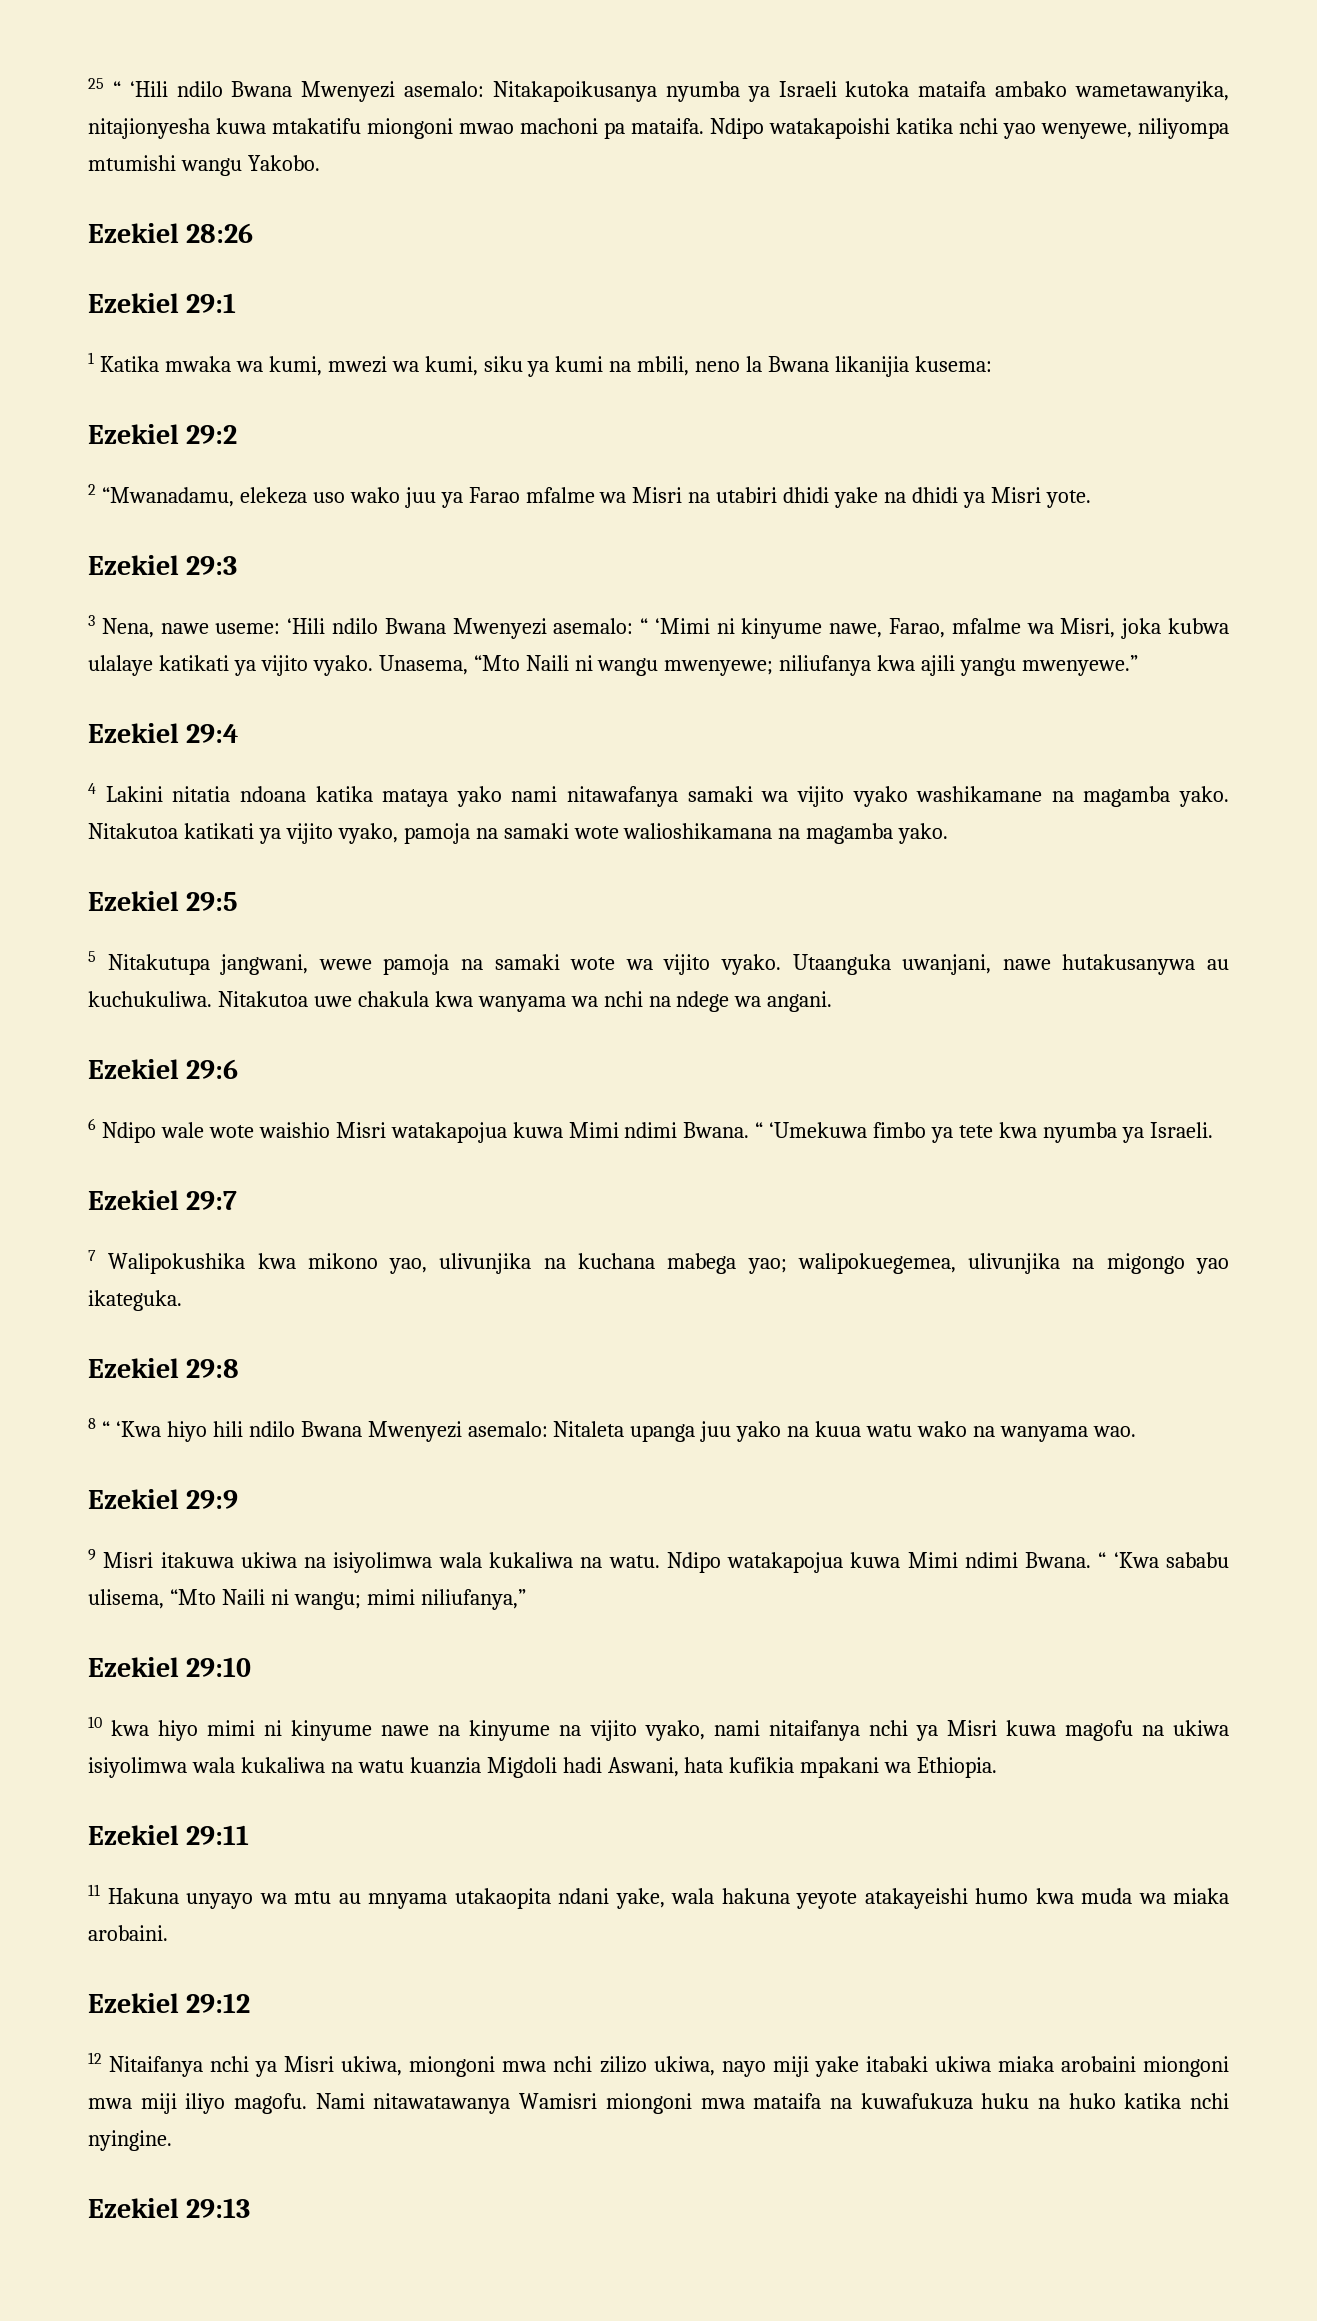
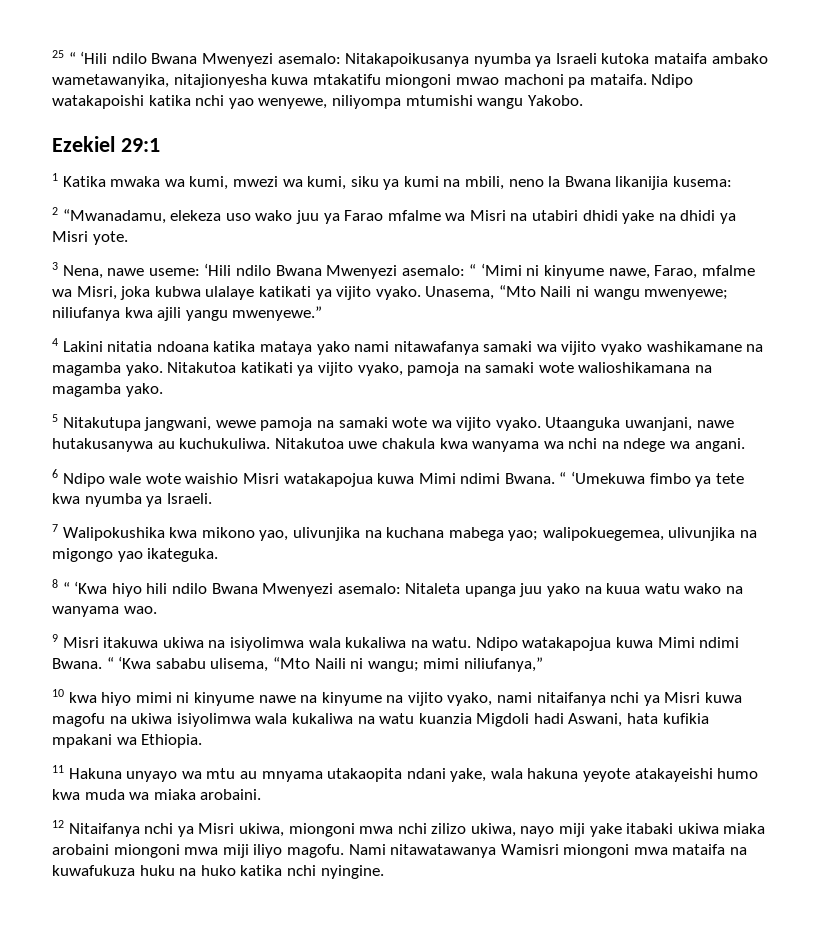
- Ezekiel 28:26
- Ezekiel 29:2
- Ezekiel 29:3
- Ezekiel 29:4
- Ezekiel 29:5
- Ezekiel 29:6
- Ezekiel 29:7
- Ezekiel 29:8
- Ezekiel 29:9
- Ezekiel 29:10
- Ezekiel 29:11
- Ezekiel 29:12
- Ezekiel 29:13

